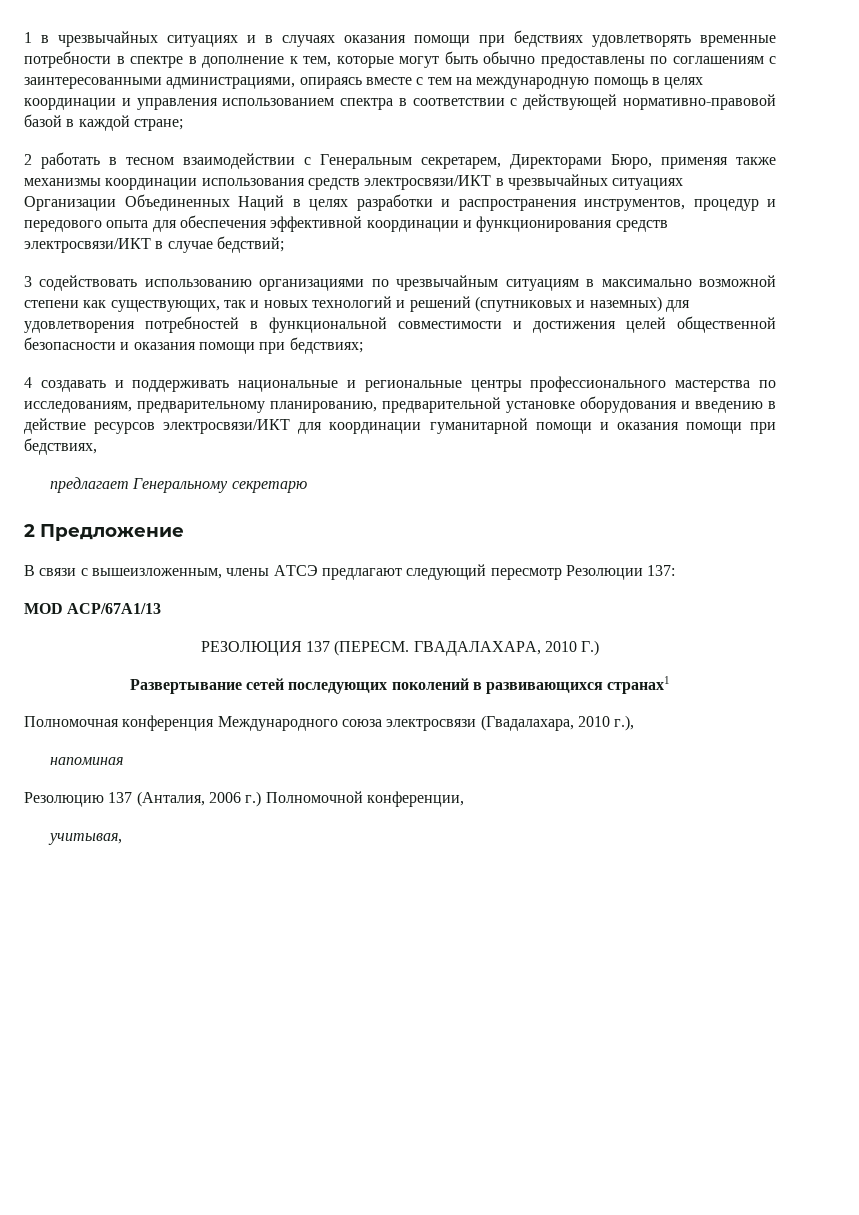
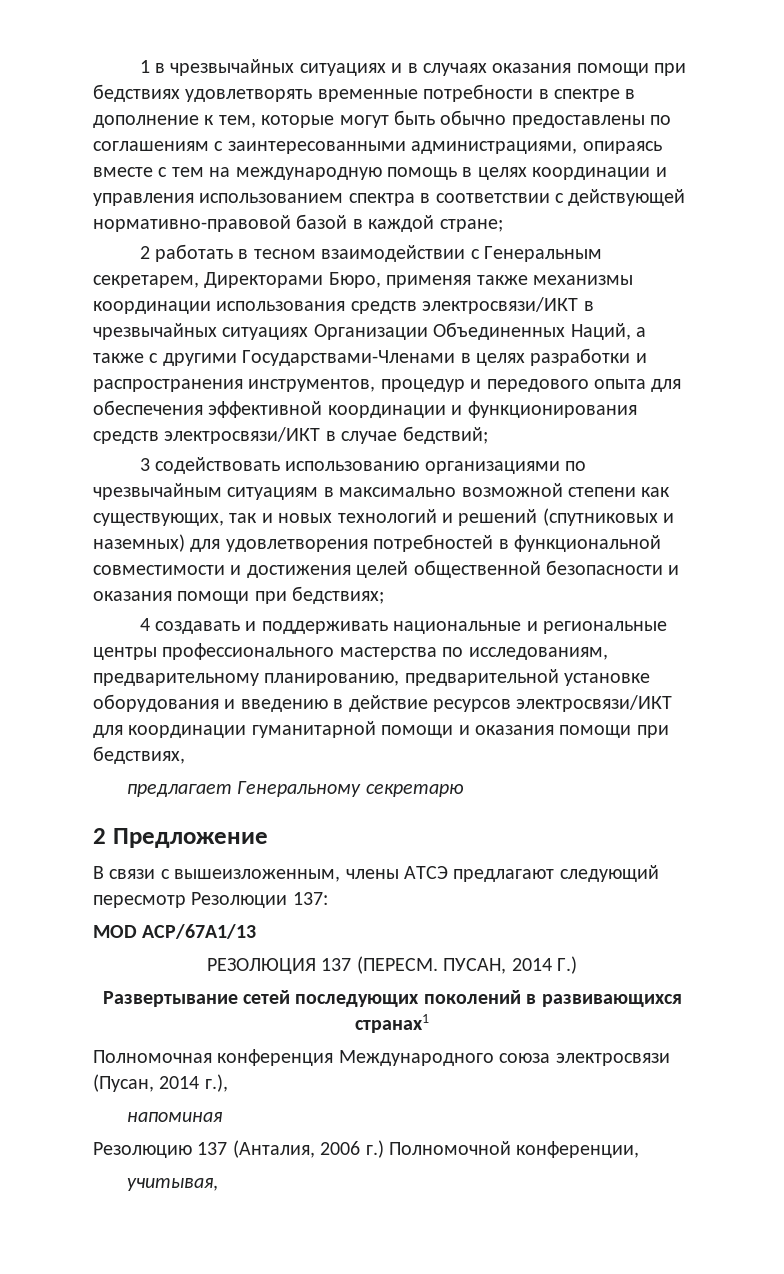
- 2 работать в тесном взаимодействии с Генеральным секретарем, Директорами Бюро, применяя также механизмы координации использования средств электросвязи/ИКТ в чрезвычайных ситуациях Организации Объединенных Наций в целях разработки и распространения инструментов, процедур и передового опыта для обеспечения эффективной координации и функционирования средств электросвязи/ИКТ в случае бедствий;
+ 2 работать в тесном взаимодействии с Генеральным секретарем, Директорами Бюро, применяя также механизмы координации использования средств электросвязи/ИКТ в чрезвычайных ситуациях Организации Объединенных Наций, а также с другими Государствами-Членами в целях разработки и распространения инструментов, процедур и передового опыта для обеспечения эффективной координации и функционирования средств электросвязи/ИКТ в случае бедствий;
- ГВАДАЛАХАРА, 2010 Г.)
+ ПУСАН, 2014 Г.)
- Полномочная конференция Международного союза электросвязи (Гвадалахара, 2010 г.),
+ Полномочная конференция Международного союза электросвязи (Пусан, 2014 г.),

